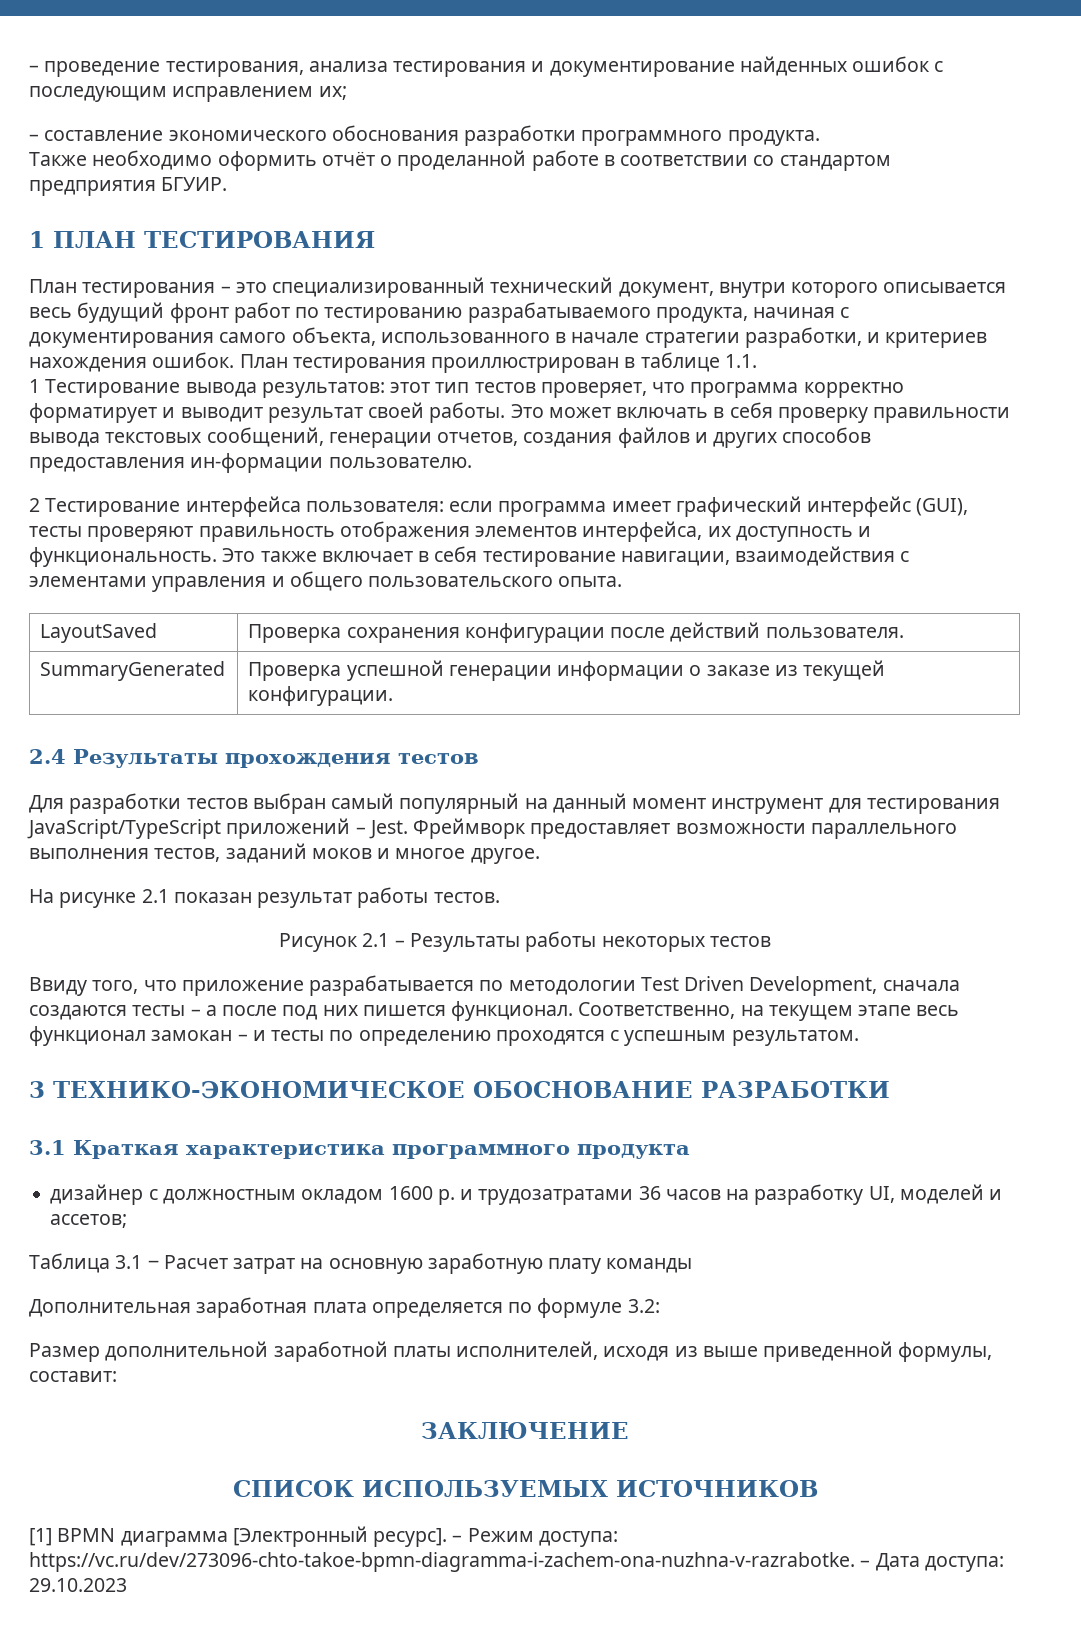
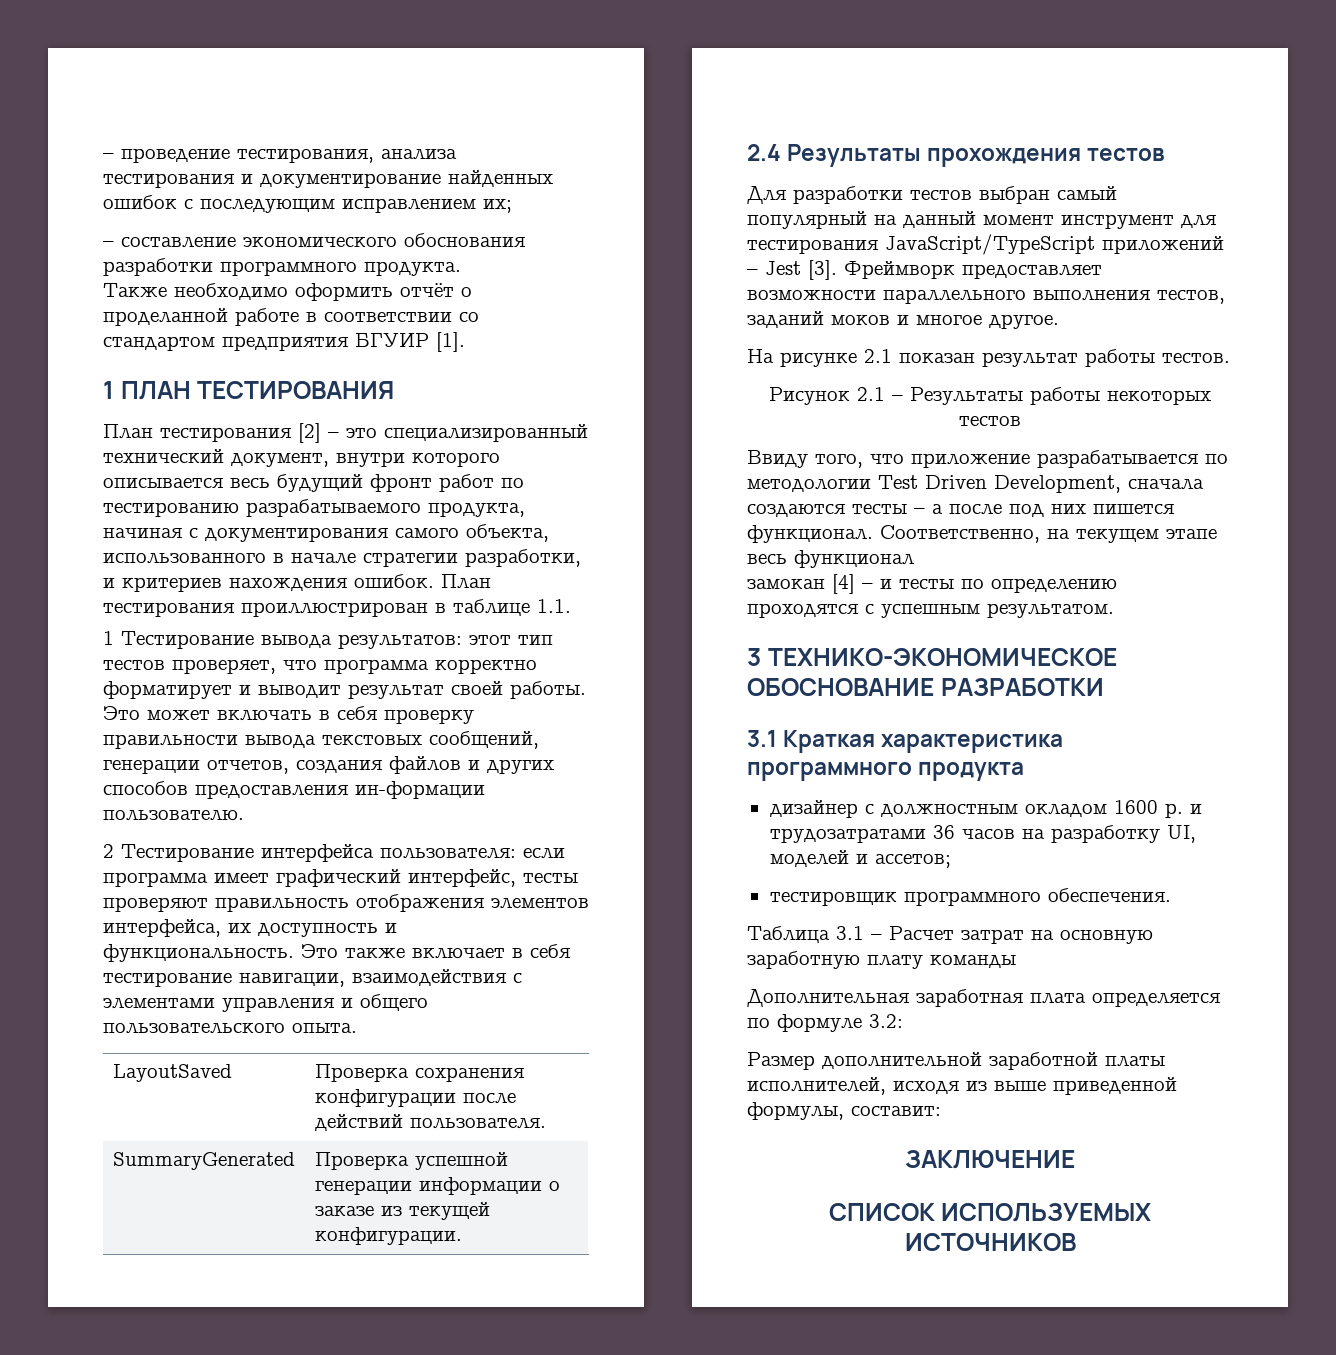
- Также необходимо оформить отчёт о проделанной работе в соответствии со стандартом предприятия БГУИР.
+ Также необходимо оформить отчёт о проделанной работе в соответствии со стандартом предприятия БГУИР [1].
- План тестирования – это специализированный технический документ, внутри которого описывается весь будущий фронт работ по тестированию разрабатываемого продукта, начиная с документирования самого объекта, использованного в начале стратегии разработки, и критериев нахождения ошибок.
+ План тестирования [2] – это специализированный технический документ, внутри которого описывается весь будущий фронт работ по тестированию разрабатываемого продукта, начиная с документирования самого объекта, использованного в начале стратегии разработки, и критериев нахождения ошибок.
- 2 Тестирование интерфейса пользователя: если программа имеет графический интерфейс (GUI), тесты проверяют правильность отображения элементов интерфейса, их доступность и функциональность.
+ 2 Тестирование интерфейса пользователя: если программа имеет графический интерфейс, тесты проверяют правильность отображения элементов интерфейса, их доступность и функциональность.
- Для разработки тестов выбран самый популярный на данный момент инструмент для тестирования JavaScript/TypeScript приложений – Jest.
+ Для разработки тестов выбран самый популярный на данный момент инструмент для тестирования JavaScript/TypeScript приложений – Jest [3].
- Соответственно, на текущем этапе весь функционал замокан – и тесты по определению проходятся с успешным результатом.
+ Соответственно, на текущем этапе весь функционал
+ замокан [4] – и тесты по определению проходятся с успешным результатом.
+ тестировщик программного обеспечения.
- [1] BPMN диаграмма [Электронный ресурс]. – Режим доступа: https://vc.ru/dev/273096-chto-takoe-bpmn-diagramma-i-zachem-ona-nuzhna-v-razrabotke. – Дата доступа: 29.10.2023

